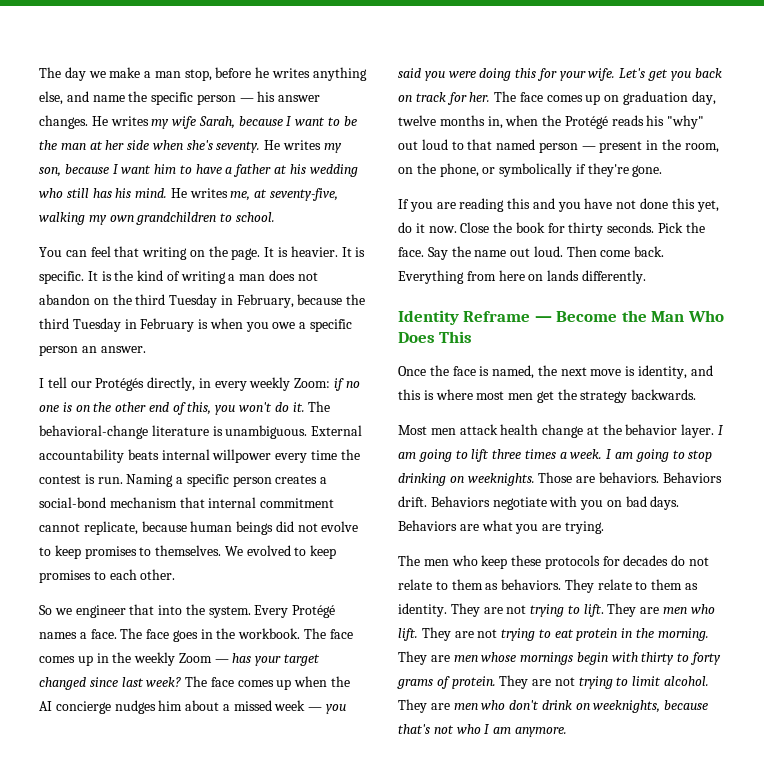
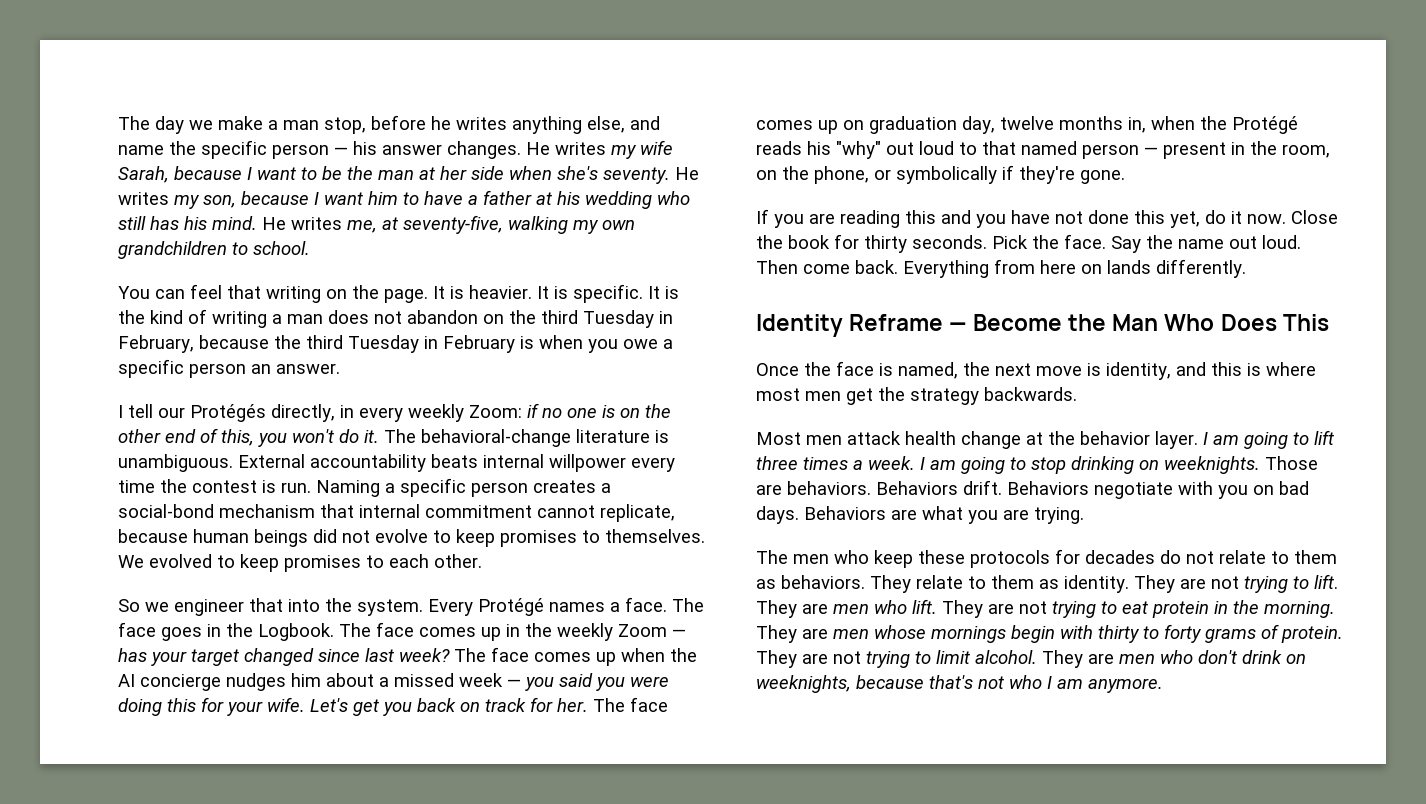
- The face goes in the workbook.
+ The face goes in the Logbook.

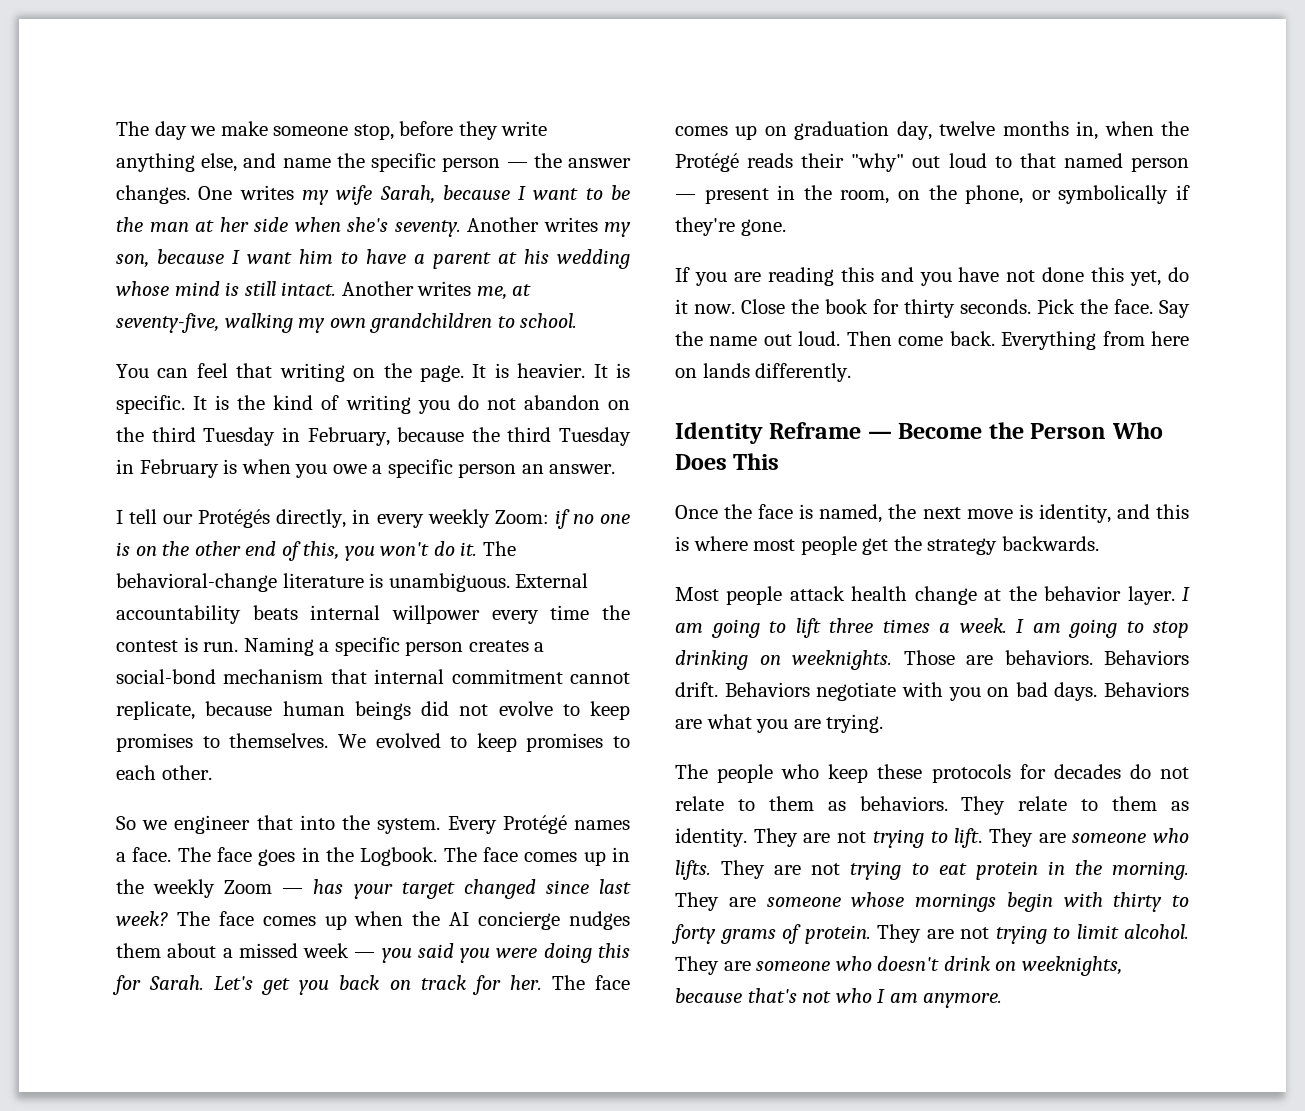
- The day we make a man stop, before he writes anything else, and name the specific person — his answer changes.
+ The day we make someone stop, before they write anything else, and name the specific person — the answer changes.
- He writes my wife Sarah, because I want to be the man at her side when she's seventy.
+ One writes my wife Sarah, because I want to be the man at her side when she's seventy.
- He writes my son, because I want him to have a father at his wedding who still has his mind. He writes me, at seventy-five, walking my own grandchildren to school.
+ Another writes my son, because I want him to have a parent at his wedding whose mind is still intact. Another writes me, at seventy-five, walking my own grandchildren to school.
- It is the kind of writing a man does not abandon on the third Tuesday in February, because the third Tuesday in February is when you owe a specific person an answer.
+ It is the kind of writing you do not abandon on the third Tuesday in February, because the third Tuesday in February is when you owe a specific person an answer.
- The face comes up when the AI concierge nudges him about a missed week — you said you were doing this for your wife.
+ The face comes up when the AI concierge nudges them about a missed week — you said you were doing this for Sarah.
- The face comes up on graduation day, twelve months in, when the Protégé reads his "why" out loud to that named person — present in the room, on the phone, or symbolically if they're gone.
+ The face comes up on graduation day, twelve months in, when the Protégé reads their "why" out loud to that named person — present in the room, on the phone, or symbolically if they're gone.
- Identity Reframe — Become the Man Who Does This
+ Identity Reframe — Become the Person Who Does This
- Once the face is named, the next move is identity, and this is where most men get the strategy backwards.
+ Once the face is named, the next move is identity, and this is where most people get the strategy backwards.
- Most men attack health change at the behavior layer.
+ Most people attack health change at the behavior layer.
- The men who keep these protocols for decades do not relate to them as behaviors.
+ The people who keep these protocols for decades do not relate to them as behaviors.
- They are men who lift.
+ They are someone who lifts.
- They are men whose mornings begin with thirty to forty grams of protein.
+ They are someone whose mornings begin with thirty to forty grams of protein.
- They are men who don't drink on weeknights, because that's not who I am anymore.
+ They are someone who doesn't drink on weeknights, because that's not who I am anymore.

